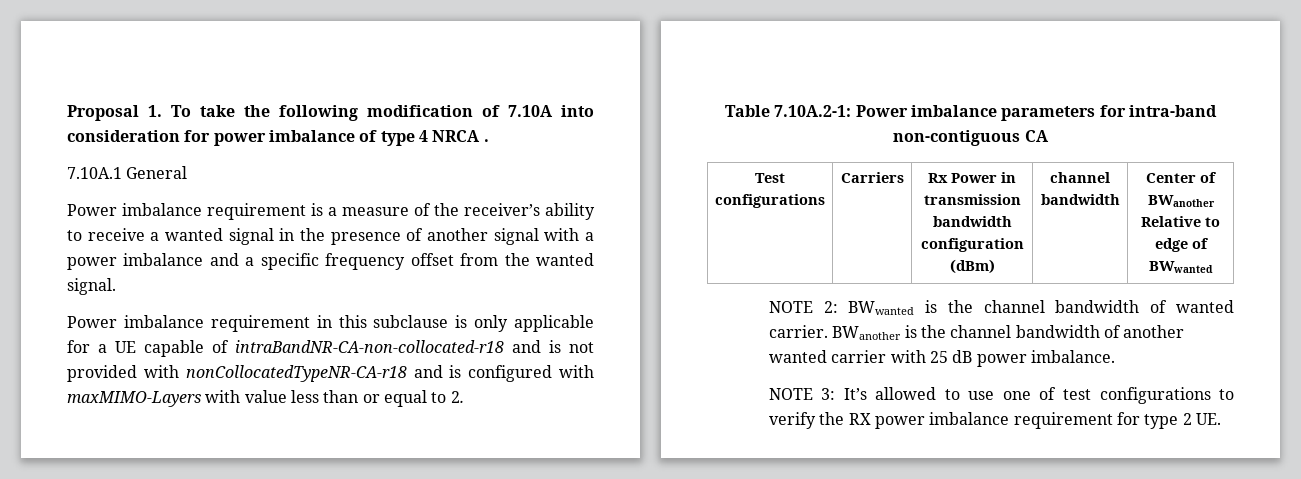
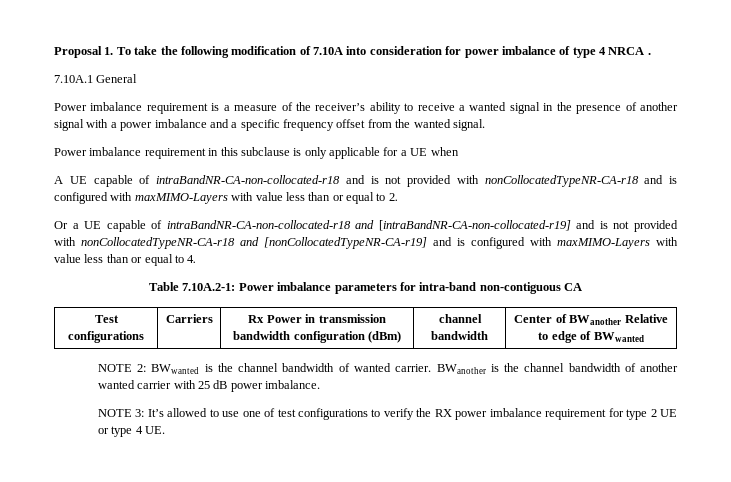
- Power imbalance requirement in this subclause is only applicable for a UE capable of intraBandNR-CA-non-collocated-r18 and is not provided with nonCollocatedTypeNR-CA-r18 and is configured with maxMIMO-Layers with value less than or equal to 2.
+ Power imbalance requirement in this subclause is only applicable for a UE when
+ A UE capable of intraBandNR-CA-non-collocated-r18 and is not provided with nonCollocatedTypeNR-CA-r18 and is configured with maxMIMO-Layers with value less than or equal to 2.
+ Or a UE capable of intraBandNR-CA-non-collocated-r18 and [intraBandNR-CA-non-collocated-r19] and is not provided with nonCollocatedTypeNR-CA-r18 and [nonCollocatedTypeNR-CA-r19] and is configured with maxMIMO-Layers with value less than or equal to 4.
- NOTE 3: It’s allowed to use one of test configurations to verify the RX power imbalance requirement for type 2 UE.
+ NOTE 3: It’s allowed to use one of test configurations to verify the RX power imbalance requirement for type 2 UE or type 4 UE.

